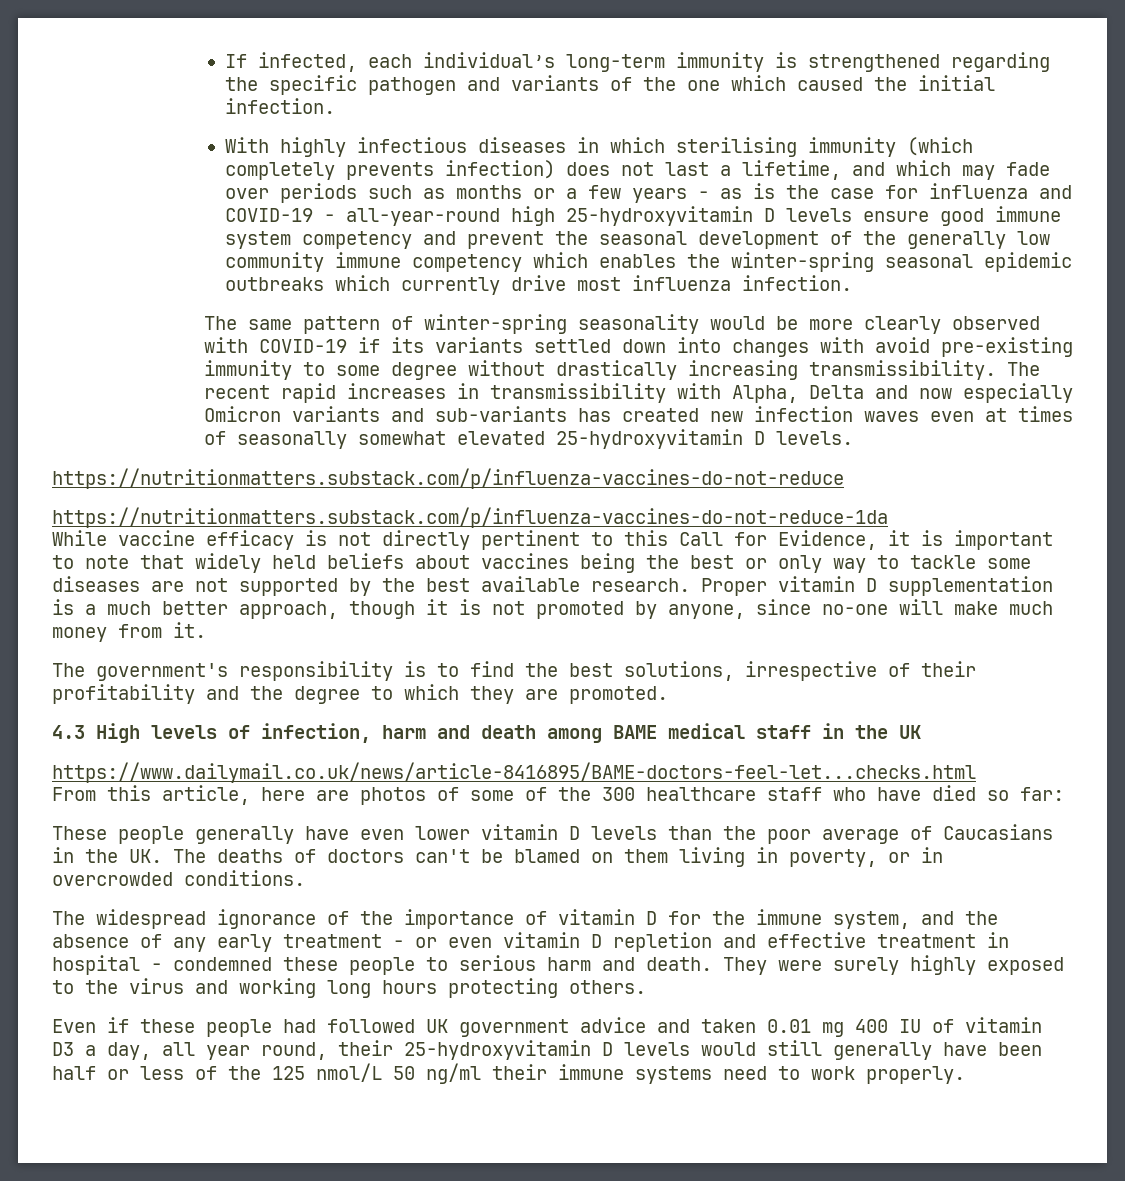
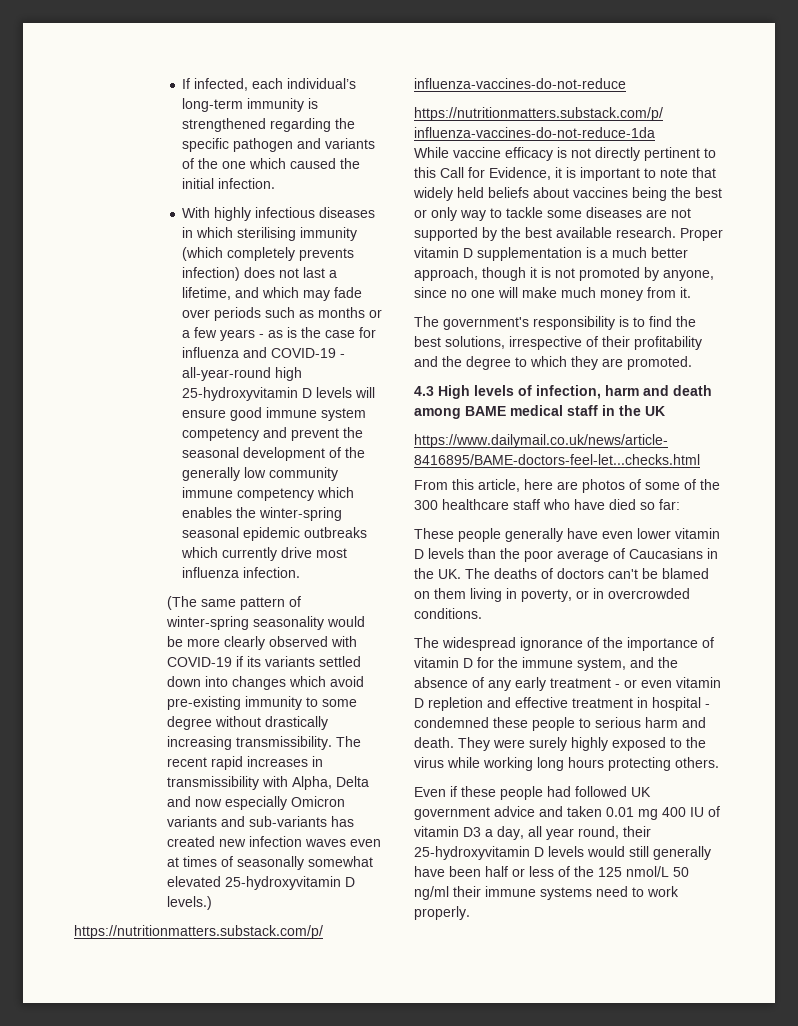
- With highly infectious diseases in which sterilising immunity (which completely prevents infection) does not last a lifetime, and which may fade over periods such as months or a few years - as is the case for influenza and COVID-19 - all-year-round high 25-hydroxyvitamin D levels ensure good immune system competency and prevent the seasonal development of the generally low community immune competency which enables the winter-spring seasonal epidemic outbreaks which currently drive most influenza infection.
+ With highly infectious diseases in which sterilising immunity (which completely prevents infection) does not last a lifetime, and which may fade over periods such as months or a few years - as is the case for influenza and COVID-19 - all-year-round high 25-hydroxyvitamin D levels will ensure good immune system competency and prevent the seasonal development of the generally low community immune competency which enables the winter-spring seasonal epidemic outbreaks which currently drive most influenza infection.
- The same pattern of winter-spring seasonality would be more clearly observed with COVID-19 if its variants settled down into changes with avoid pre-existing immunity to some degree without drastically increasing transmissibility.
+ (The same pattern of winter-spring seasonality would be more clearly observed with COVID-19 if its variants settled down into changes which avoid pre-existing immunity to some degree without drastically increasing transmissibility.
- The recent rapid increases in transmissibility with Alpha, Delta and now especially Omicron variants and sub-variants has created new infection waves even at times of seasonally somewhat elevated 25-hydroxyvitamin D levels.
+ The recent rapid increases in transmissibility with Alpha, Delta and now especially Omicron variants and sub-variants has created new infection waves even at times of seasonally somewhat elevated 25-hydroxyvitamin D levels.)
- Proper vitamin D supplementation is a much better approach, though it is not promoted by anyone, since no-one will make much money from it.
+ Proper vitamin D supplementation is a much better approach, though it is not promoted by anyone, since no one will make much money from it.
- They were surely highly exposed to the virus and working long hours protecting others.
+ They were surely highly exposed to the virus while working long hours protecting others.

